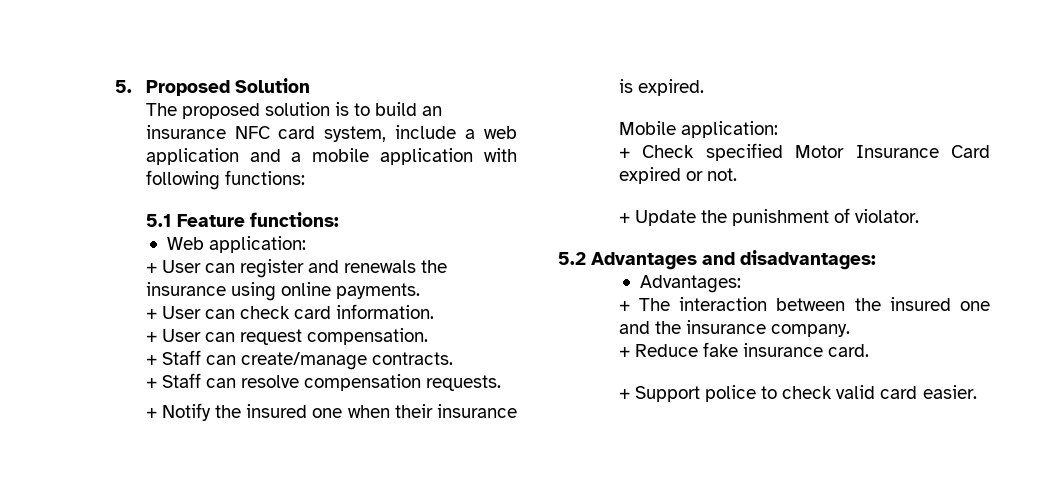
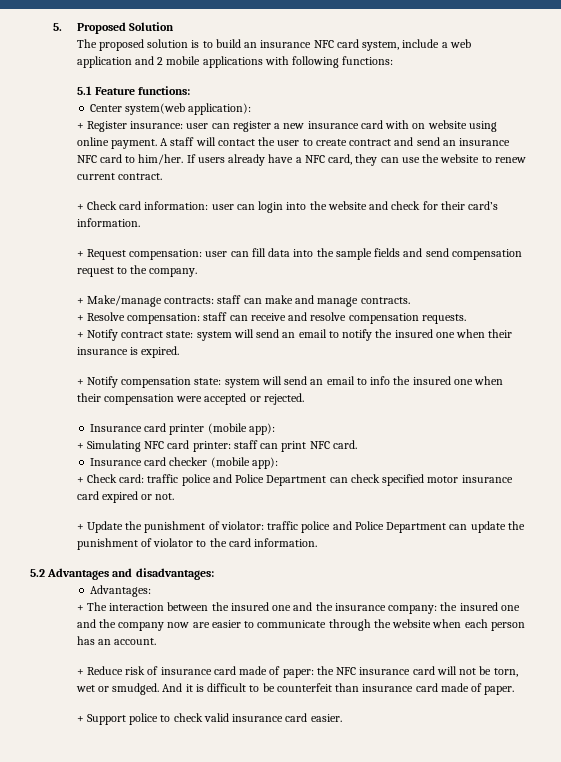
- The proposed solution is to build an insurance NFC card system, include a web application and a mobile application with following functions:
+ The proposed solution is to build an insurance NFC card system, include a web application and 2 mobile applications with following functions:
- Web application:
- + User can register and renewals the insurance using online payments.
- + User can check card information.
- + User can request compensation.
- + Staff can create/manage contracts.
- + Staff can resolve compensation requests.
+ Center system(web application):
+ + Register insurance: user can register a new insurance card with on website using online payment. A staff will contact the user to create contract and send an insurance NFC card to him/her. If users already have a NFC card, they can use the website to renew current contract.
+ + Check card information: user can login into the website and check for their card’s information.
+ + Request compensation: user can fill data into the sample fields and send compensation request to the company.
+ + Make/manage contracts: staff can make and manage contracts.
+ + Resolve compensation: staff can receive and resolve compensation requests.
- + Notify the insured one when their insurance is expired.
+ + Notify contract state: system will send an email to notify the insured one when their insurance is expired.
- Mobile application:
- + Check specified Motor Insurance Card expired or not.
+ + Notify compensation state: system will send an email to info the insured one when their compensation were accepted or rejected.
+ Insurance card printer (mobile app):
+ + Simulating NFC card printer: staff can print NFC card.
+ Insurance card checker (mobile app):
+ + Check card: traffic police and Police Department can check specified motor insurance card expired or not.
- + Update the punishment of violator.
+ + Update the punishment of violator: traffic police and Police Department can update the punishment of violator to the card information.
- + The interaction between the insured one and the insurance company.
- + Reduce fake insurance card.
+ + The interaction between the insured one and the insurance company: the insured one and the company now are easier to communicate through the website when each person has an account.
+ + Reduce risk of insurance card made of paper: the NFC insurance card will not be torn, wet or smudged. And it is difficult to be counterfeit than insurance card made of paper.
- + Support police to check valid card easier.
+ + Support police to check valid insurance card easier.

